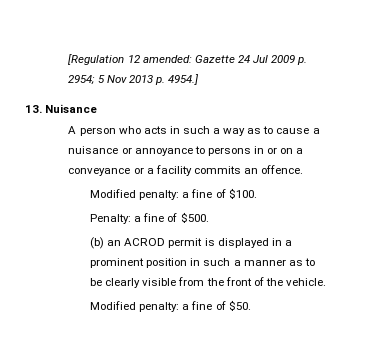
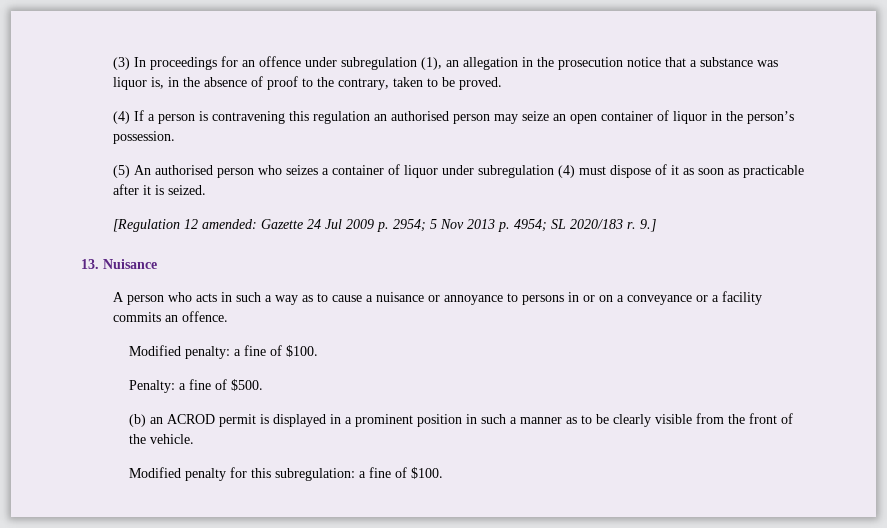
+ (3) In proceedings for an offence under subregulation (1), an allegation in the prosecution notice that a substance was liquor is, in the absence of proof to the contrary, taken to be proved.
+ (4) If a person is contravening this regulation an authorised person may seize an open container of liquor in the person’s possession.
+ (5) An authorised person who seizes a container of liquor under subregulation (4) must dispose of it as soon as practicable after it is seized.
- [Regulation 12 amended: Gazette 24 Jul 2009 p. 2954; 5 Nov 2013 p. 4954.]
+ [Regulation 12 amended: Gazette 24 Jul 2009 p. 2954; 5 Nov 2013 p. 4954; SL 2020/183 r. 9.]
- Modified penalty: a fine of $50.
+ Modified penalty for this subregulation: a fine of $100.

